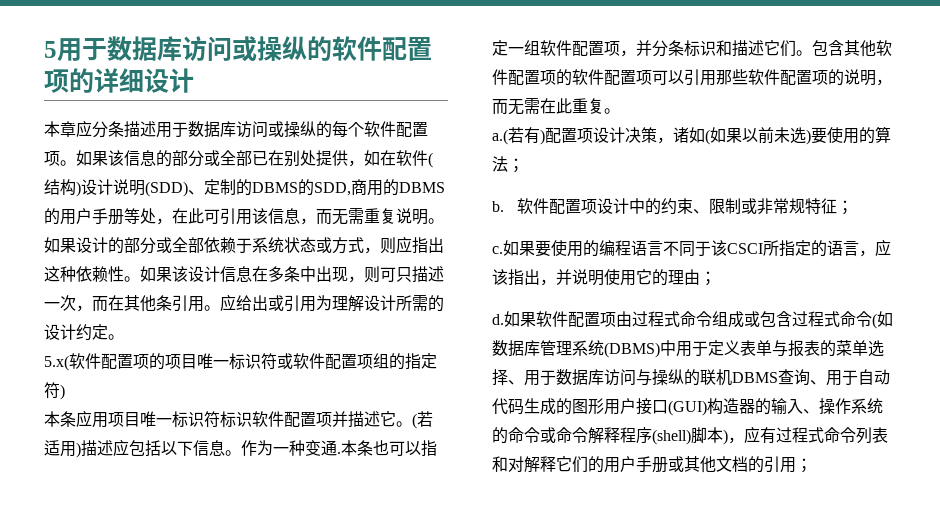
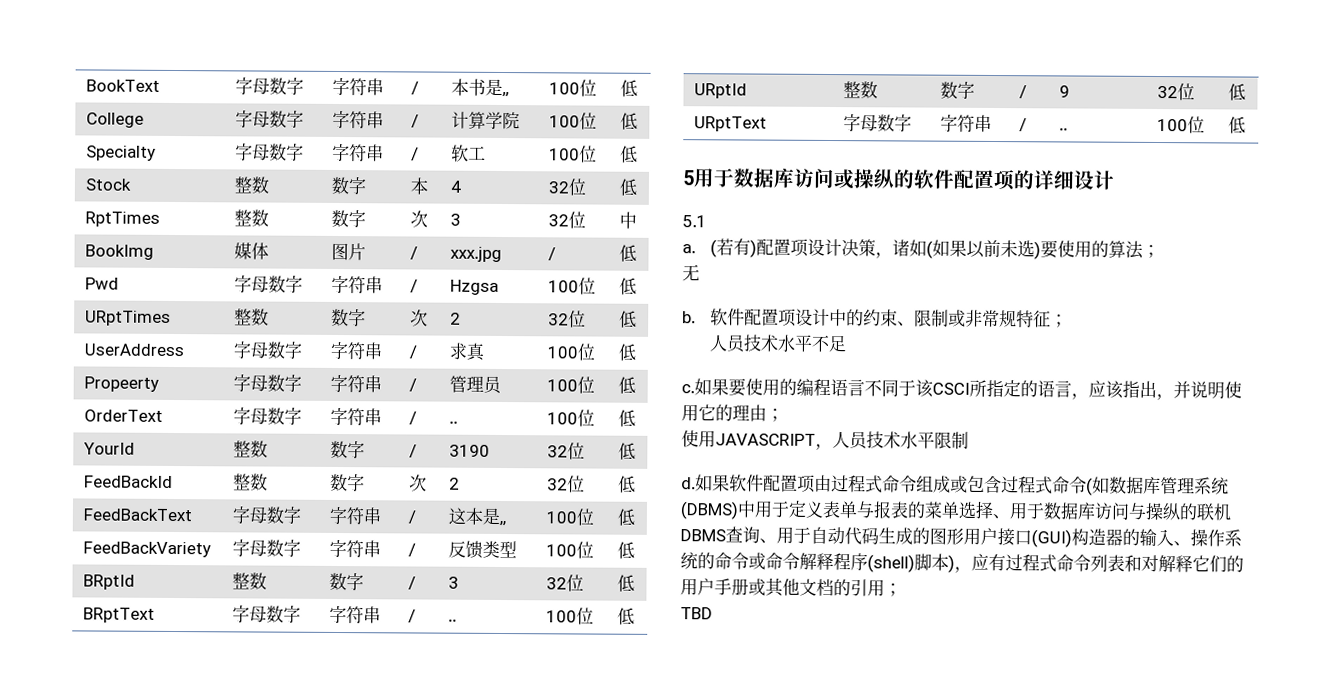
+ BookText | 字母数字 | 字符串 | / | 本书是,, | 100位 | 低
+ College | 字母数字 | 字符串 | / | 计算学院 | 100位 | 低
+ Specialty | 字母数字 | 字符串 | / | 软工 | 100位 | 低
+ Stock | 整数 | 数字 | 本 | 4 | 32位 | 低
+ RptTimes | 整数 | 数字 | 次 | 3 | 32位 | 中
+ BookImg | 媒体 | 图片 | / | xxx.jpg | / | 低
+ Pwd | 字母数字 | 字符串 | / | Hzgsa | 100位 | 低
+ URptTimes | 整数 | 数字 | 次 | 2 | 32位 | 低
+ UserAddress | 字母数字 | 字符串 | / | 求真 | 100位 | 低
+ Propeerty | 字母数字 | 字符串 | / | 管理员 | 100位 | 低
+ OrderText | 字母数字 | 字符串 | / | .. | 100位 | 低
+ YourId | 整数 | 数字 | / | 3190 | 32位 | 低
+ FeedBackId | 整数 | 数字 | 次 | 2 | 32位 | 低
+ FeedBackText | 字母数字 | 字符串 | / | 这本是,, | 100位 | 低
+ FeedBackVariety | 字母数字 | 字符串 | / | 反馈类型 | 100位 | 低
+ BRptId | 整数 | 数字 | / | 3 | 32位 | 低
+ BRptText | 字母数字 | 字符串 | / | .. | 100位 | 低
+ URptId | 整数 | 数字 | / | 9 | 32位 | 低
+ URptText | 字母数字 | 字符串 | / | .. | 100位 | 低
- 本章应分条描述用于数据库访问或操纵的每个软件配置项。如果该信息的部分或全部已在别处提供，如在软件(结构)设计说明(SDD)、定制的DBMS的SDD,商用的DBMS的用户手册等处，在此可引用该信息，而无需重复说明。如果设计的部分或全部依赖于系统状态或方式，则应指出这种依赖性。如果该设计信息在多条中出现，则可只描述一次，而在其他条引用。应给出或引用为理解设计所需的设计约定。
- 5.x(软件配置项的项目唯一标识符或软件配置项组的指定符)
- 本条应用项目唯一标识符标识软件配置项并描述它。(若适用)描述应包括以下信息。作为一种变通.本条也可以指定一组软件配置项，并分条标识和描述它们。包含其他软件配置项的软件配置项可以引用那些软件配置项的说明，而无需在此重复。
- a.(若有)配置项设计决策，诸如(如果以前未选)要使用的算法；
+ 5.1
+ a. (若有)配置项设计决策，诸如(如果以前未选)要使用的算法；
+ 无
+ 人员技术水平不足
+ 使用JAVASCRIPT，人员技术水平限制
+ TBD

